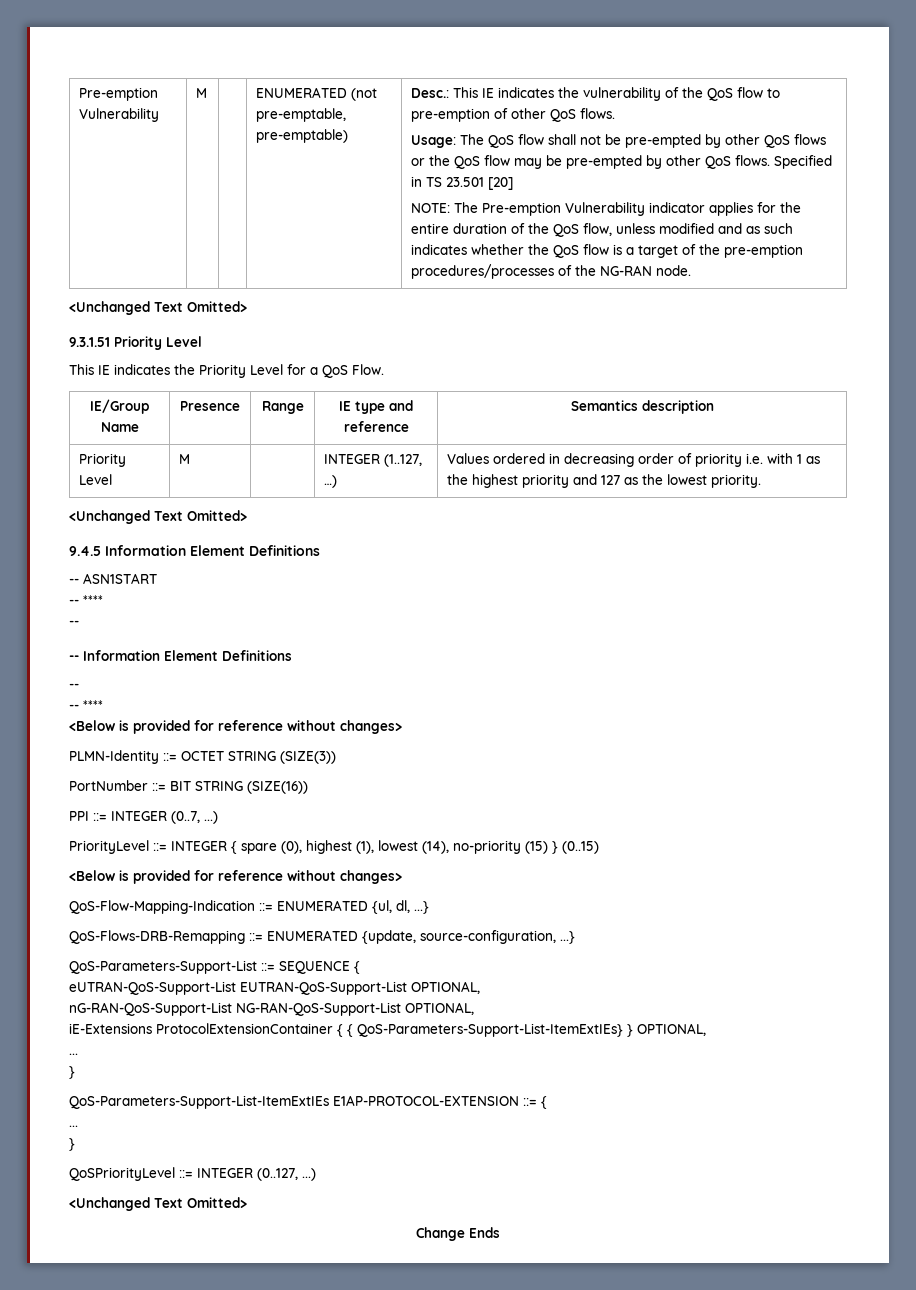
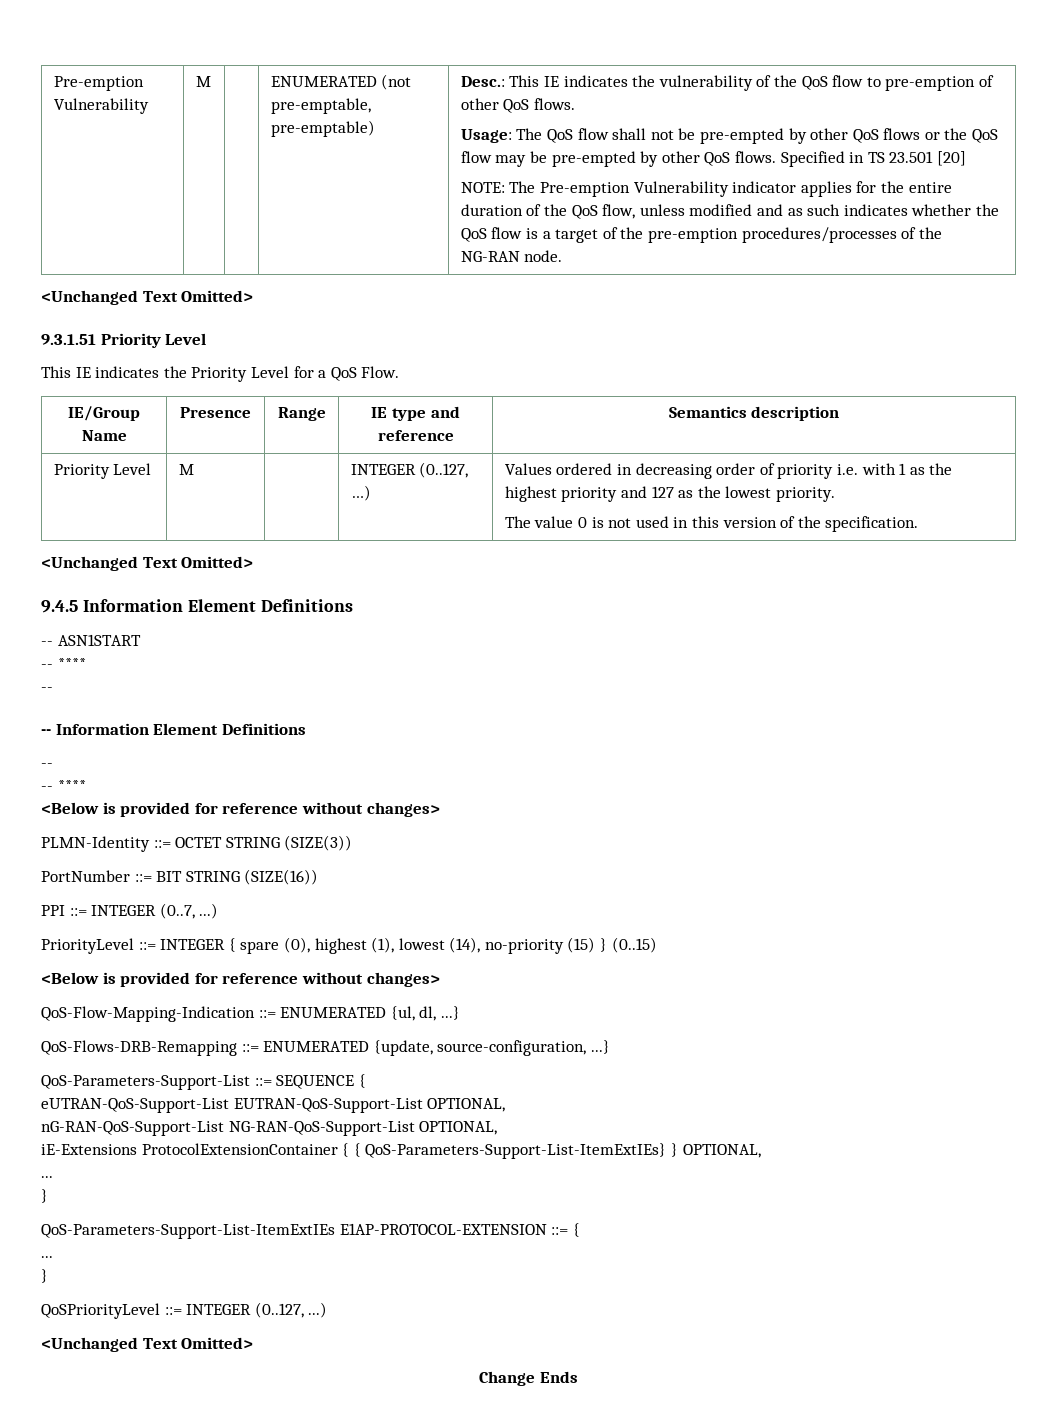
- Priority Level | M | | INTEGER (1..127, …) | Values ordered in decreasing order of priority i.e. with 1 as the highest priority and 127 as the lowest priority.
+ Priority Level | M | | INTEGER (0..127, …) | Values ordered in decreasing order of priority i.e. with 1 as the highest priority and 127 as the lowest priority.
+ The value 0 is not used in this version of the specification.

